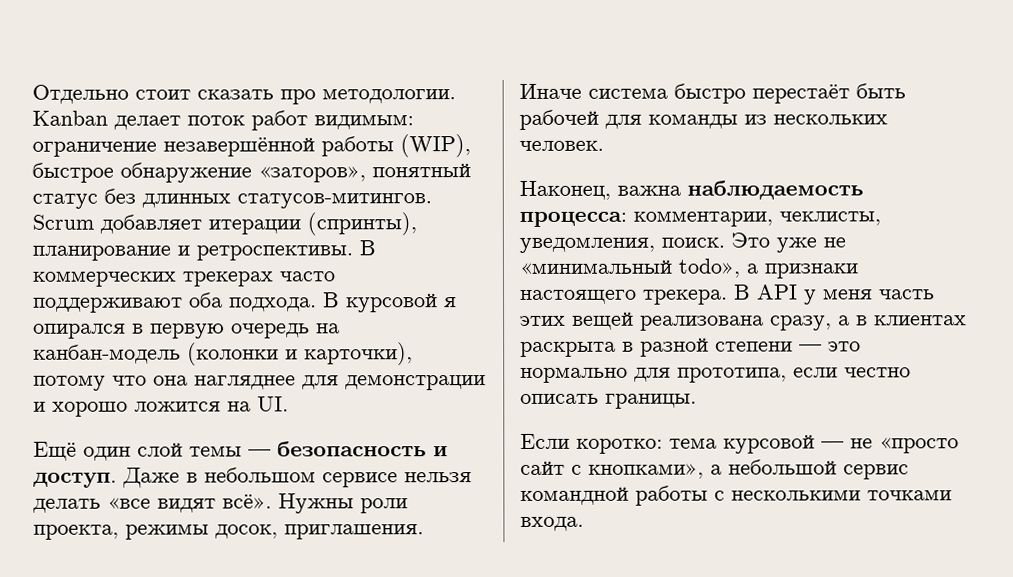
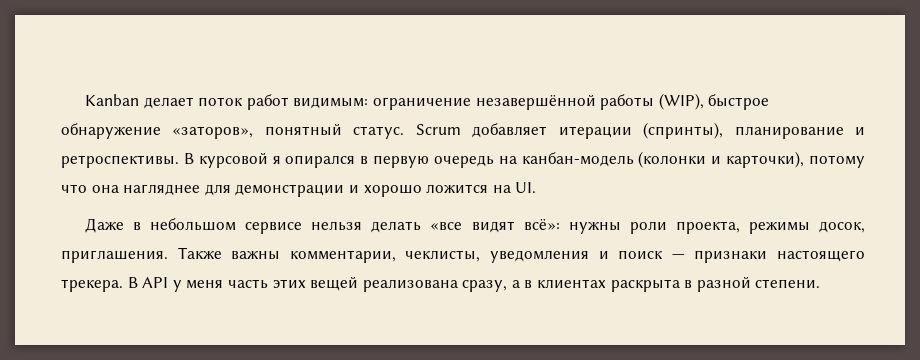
- Отдельно стоит сказать про методологии. Kanban делает поток работ видимым: ограничение незавершённой работы (WIP), быстрое обнаружение «заторов», понятный статус без длинных статусов-митингов.
+ Kanban делает поток работ видимым: ограничение незавершённой работы (WIP), быстрое обнаружение «заторов», понятный статус.
- В коммерческих трекерах часто поддерживают оба подхода. В курсовой я опирался в первую очередь на канбан-модель (колонки и карточки), потому что она нагляднее для демонстрации и хорошо ложится на UI.
+ В курсовой я опирался в первую очередь на канбан-модель (колонки и карточки), потому что она нагляднее для демонстрации и хорошо ложится на UI.
- Ещё один слой темы — безопасность и доступ. Даже в небольшом сервисе нельзя делать «все видят всё». Нужны роли проекта, режимы досок, приглашения.
+ Даже в небольшом сервисе нельзя делать «все видят всё»: нужны роли проекта, режимы досок, приглашения.
- Иначе система быстро перестаёт быть рабочей для команды из нескольких человек.
- Наконец, важна наблюдаемость процесса: комментарии, чеклисты, уведомления, поиск. Это уже не «минимальный todo», а признаки настоящего трекера.
+ Также важны комментарии, чеклисты, уведомления и поиск — признаки настоящего трекера.
- В API у меня часть этих вещей реализована сразу, а в клиентах раскрыта в разной степени — это нормально для прототипа, если честно описать границы.
- Если коротко: тема курсовой — не «просто сайт с кнопками», а небольшой сервис командной работы с несколькими точками входа.
+ В API у меня часть этих вещей реализована сразу, а в клиентах раскрыта в разной степени.

